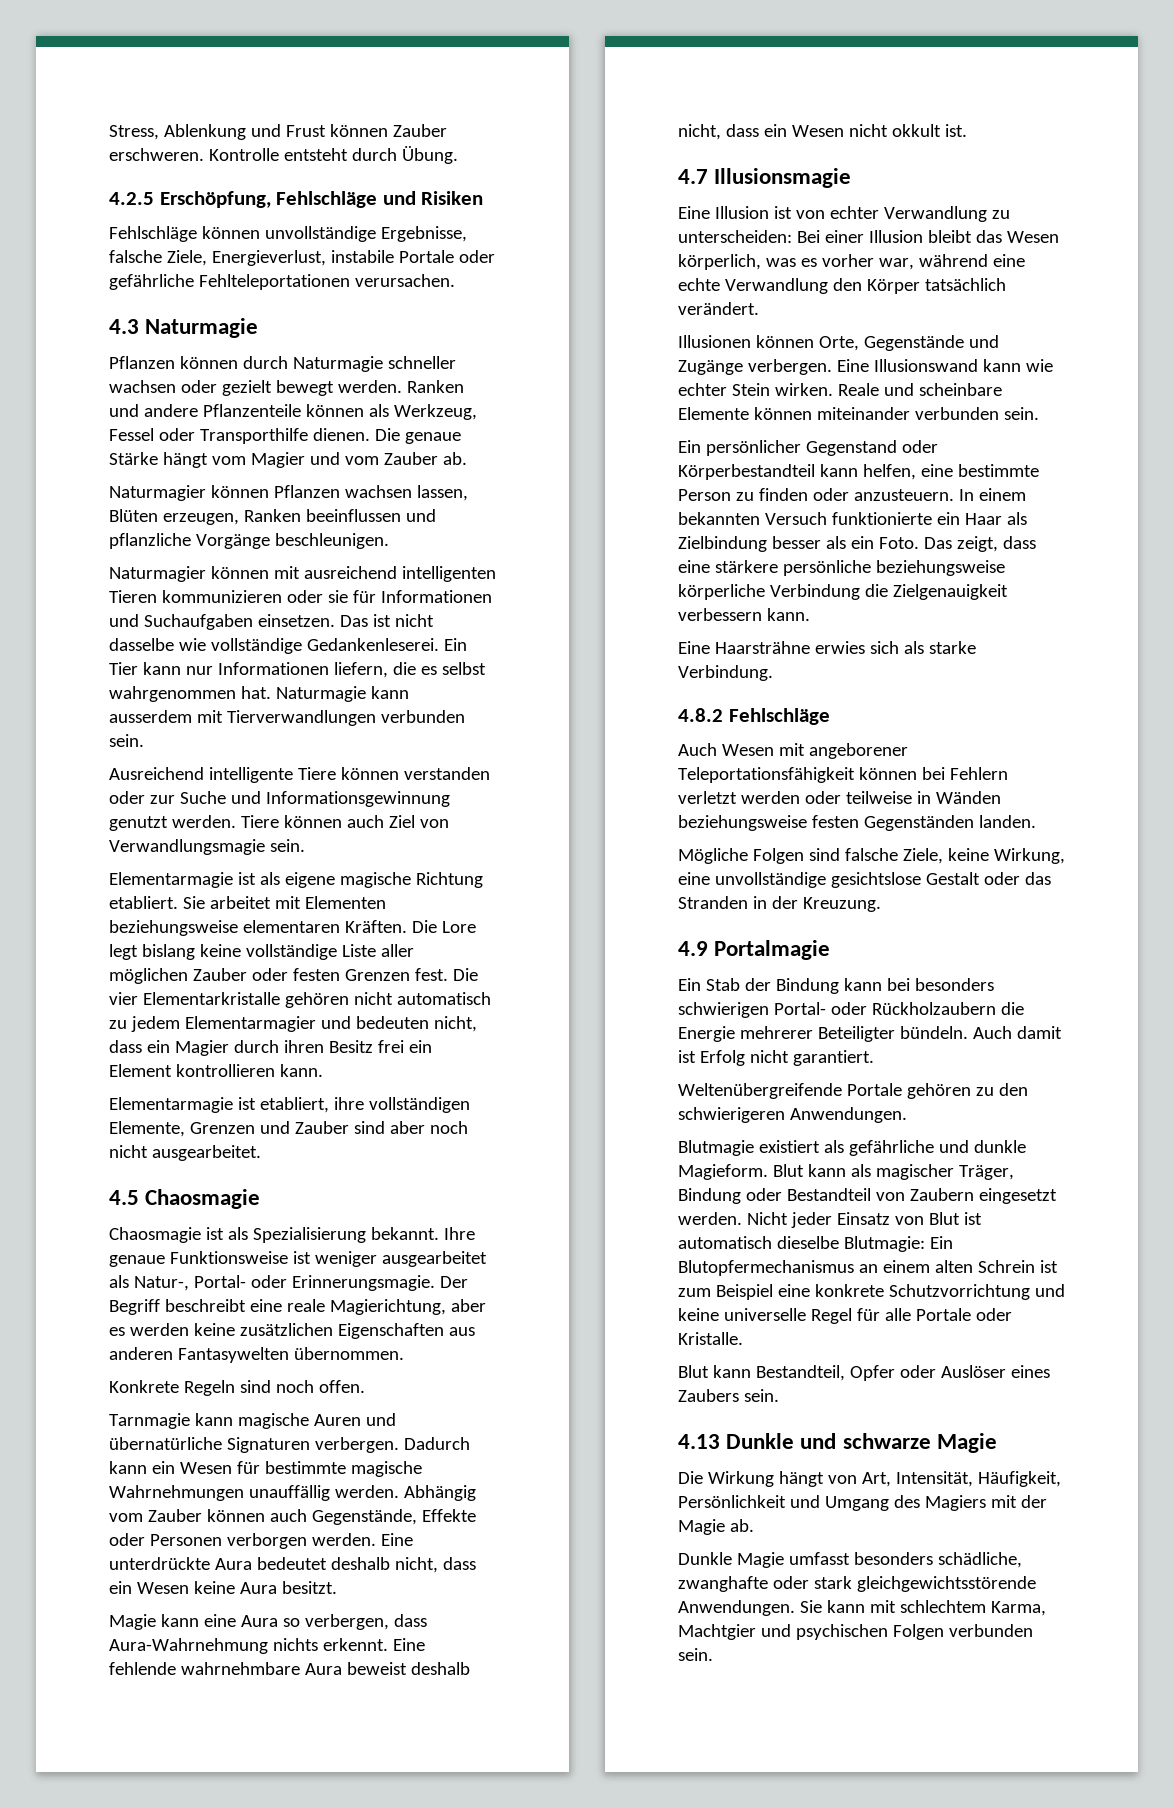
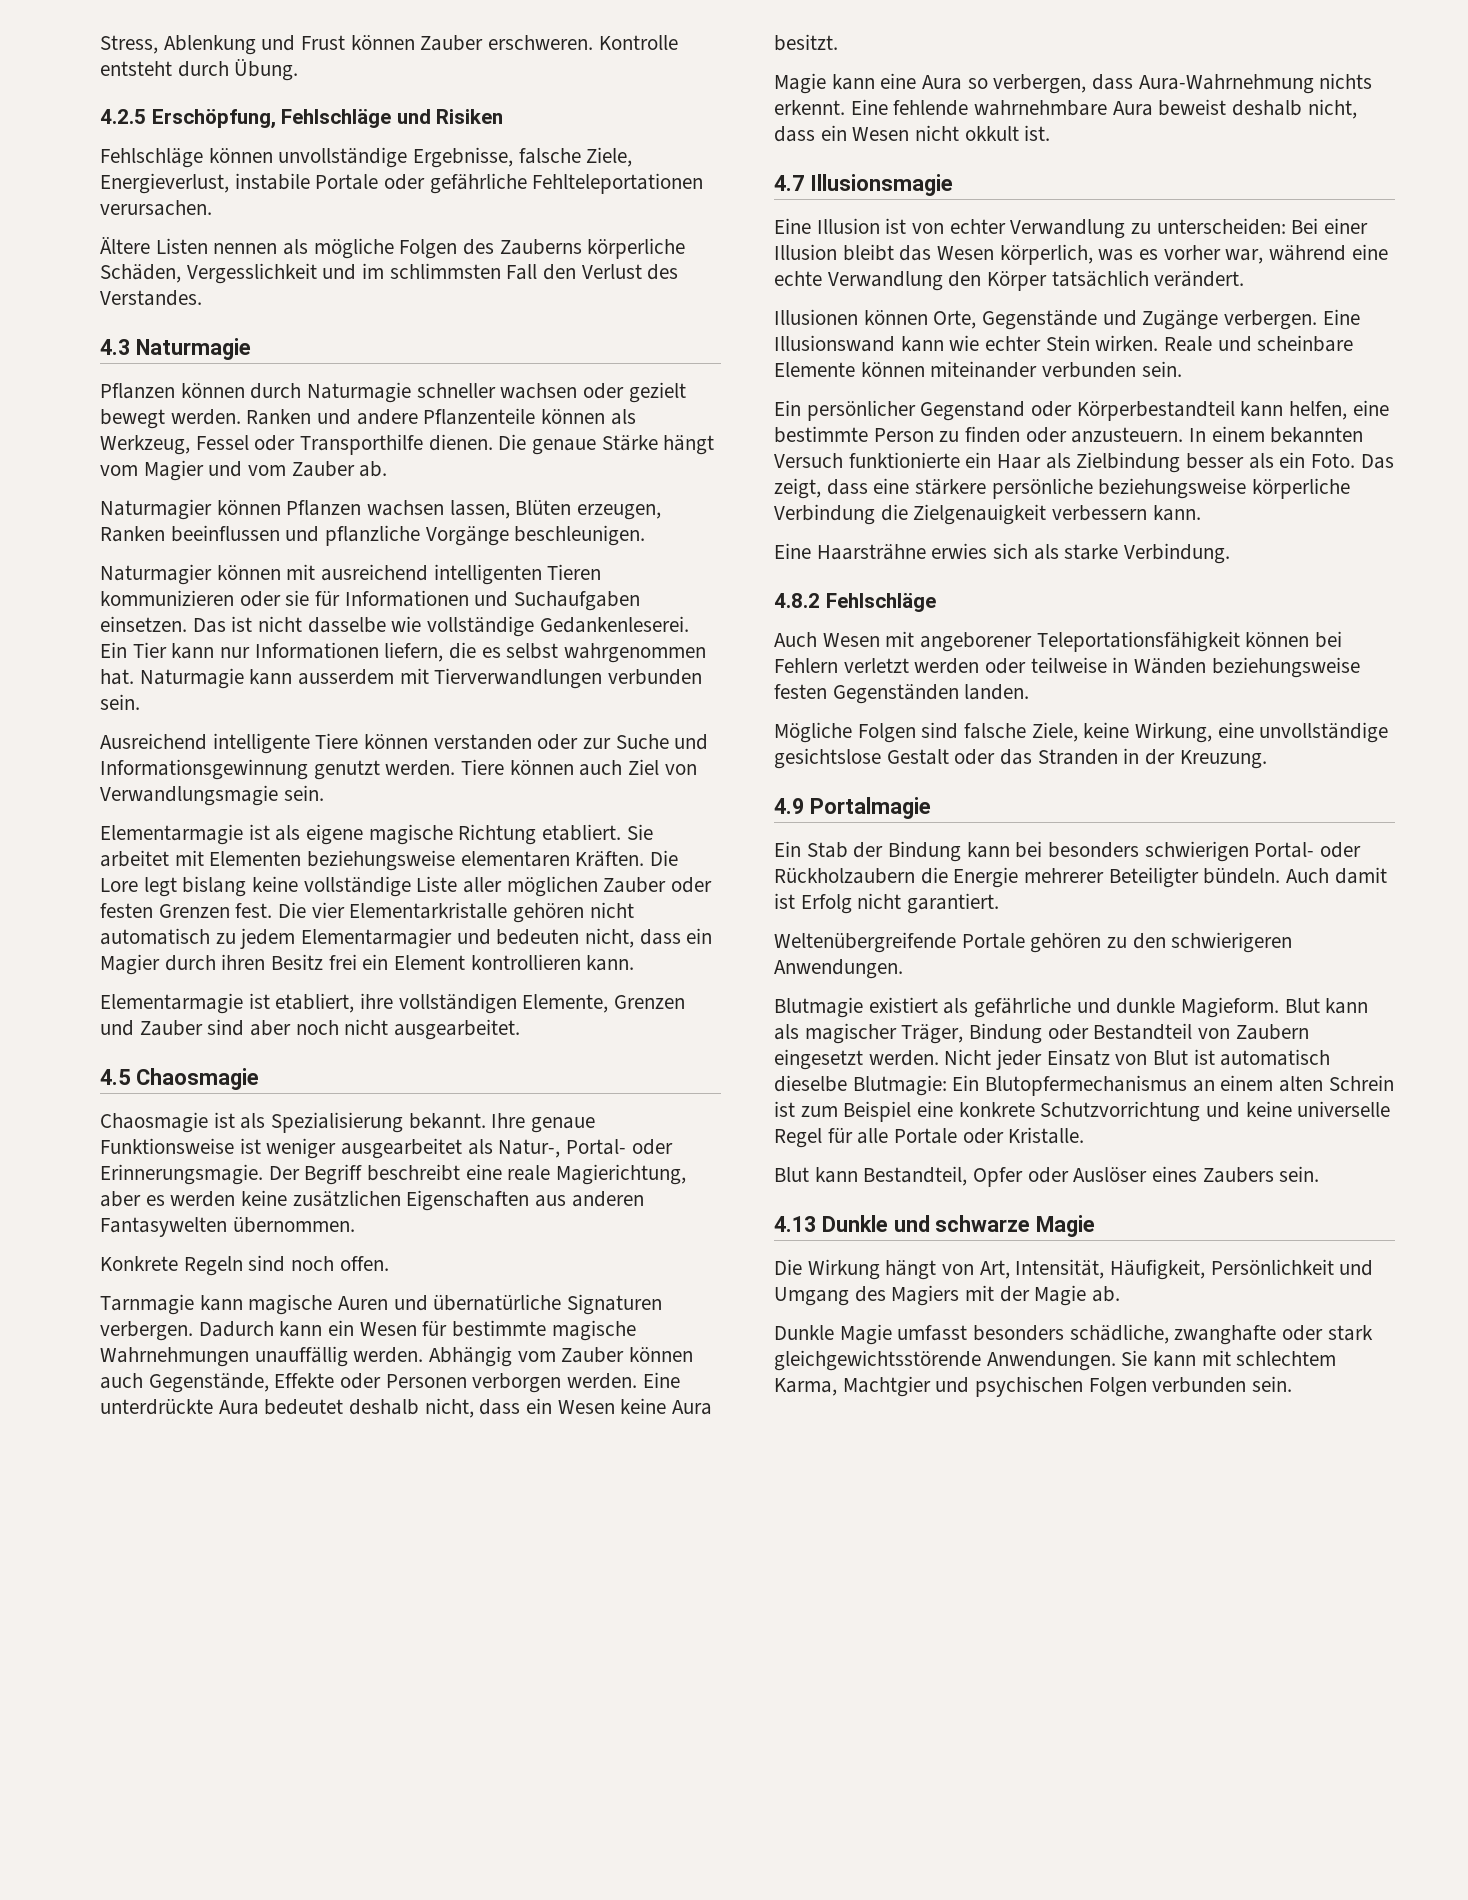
+ Ältere Listen nennen als mögliche Folgen des Zauberns körperliche Schäden, Vergesslichkeit und im schlimmsten Fall den Verlust des Verstandes.

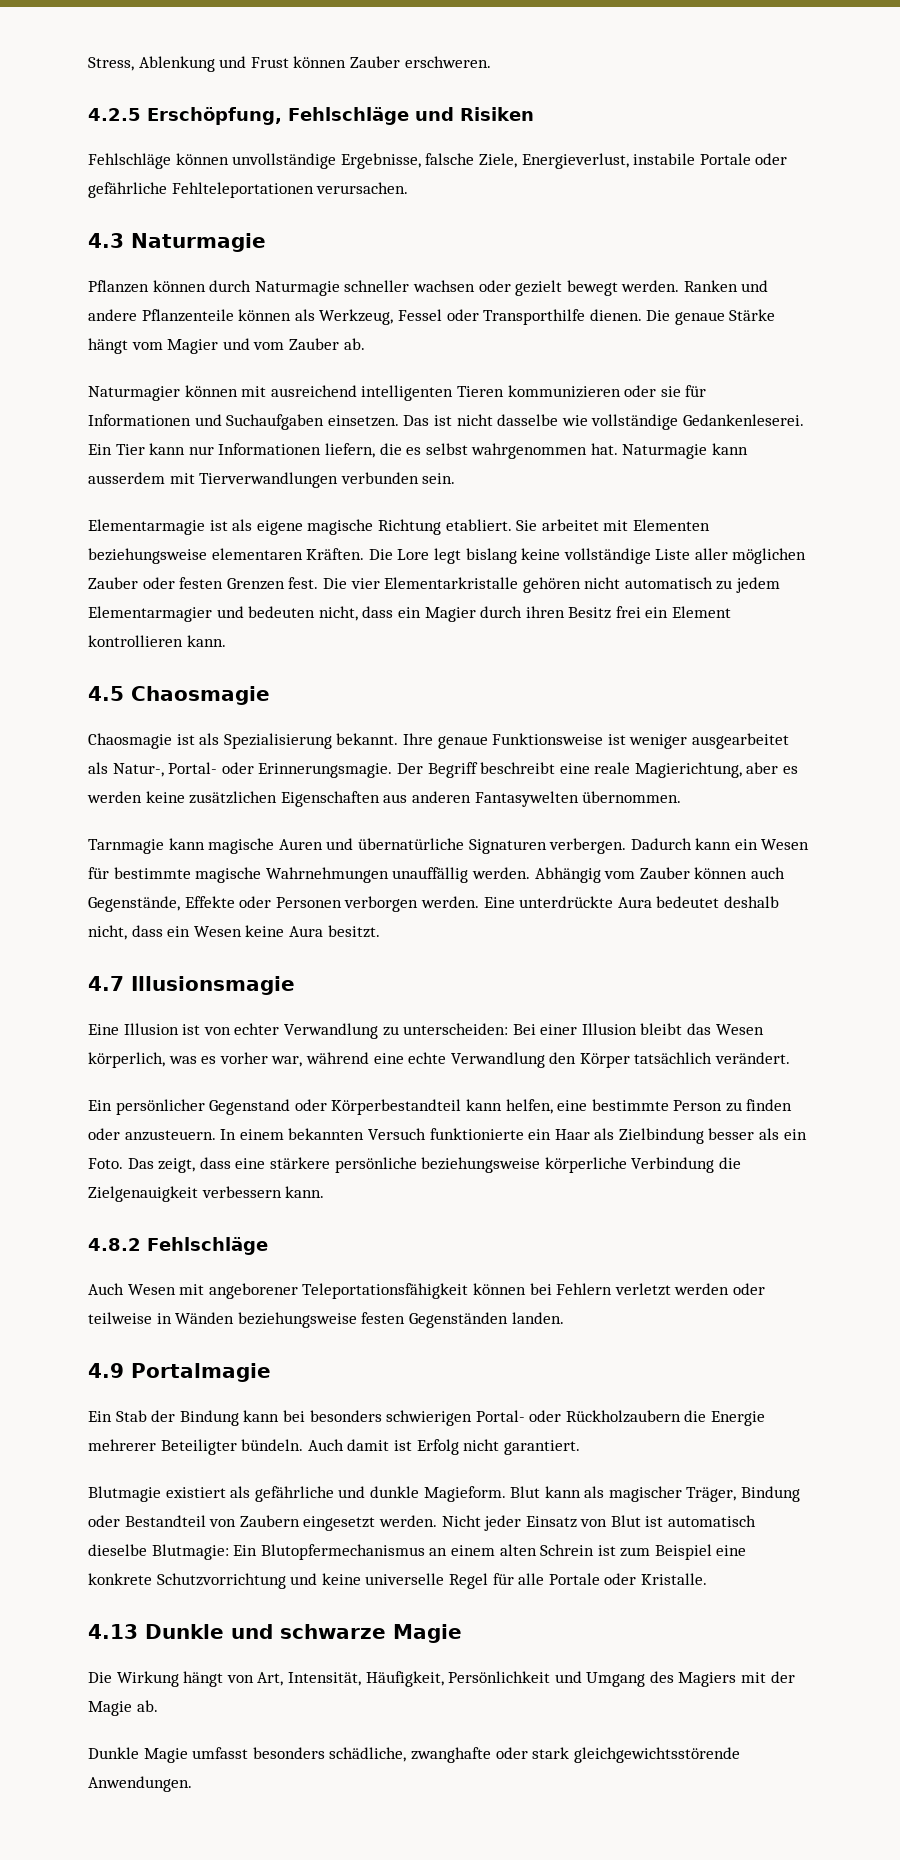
- Kontrolle entsteht durch Übung.
- Ältere Listen nennen als mögliche Folgen des Zauberns körperliche Schäden, Vergesslichkeit und im schlimmsten Fall den Verlust des Verstandes.
- Naturmagier können Pflanzen wachsen lassen, Blüten erzeugen, Ranken beeinflussen und pflanzliche Vorgänge beschleunigen.
- Ausreichend intelligente Tiere können verstanden oder zur Suche und Informationsgewinnung genutzt werden. Tiere können auch Ziel von Verwandlungsmagie sein.
- Elementarmagie ist etabliert, ihre vollständigen Elemente, Grenzen und Zauber sind aber noch nicht ausgearbeitet.
- Konkrete Regeln sind noch offen.
- Magie kann eine Aura so verbergen, dass Aura-Wahrnehmung nichts erkennt. Eine fehlende wahrnehmbare Aura beweist deshalb nicht, dass ein Wesen nicht okkult ist.
- Illusionen können Orte, Gegenstände und Zugänge verbergen. Eine Illusionswand kann wie echter Stein wirken. Reale und scheinbare Elemente können miteinander verbunden sein.
- Eine Haarsträhne erwies sich als starke Verbindung.
- Mögliche Folgen sind falsche Ziele, keine Wirkung, eine unvollständige gesichtslose Gestalt oder das Stranden in der Kreuzung.
- Weltenübergreifende Portale gehören zu den schwierigeren Anwendungen.
- Blut kann Bestandteil, Opfer oder Auslöser eines Zaubers sein.
- Sie kann mit schlechtem Karma, Machtgier und psychischen Folgen verbunden sein.

